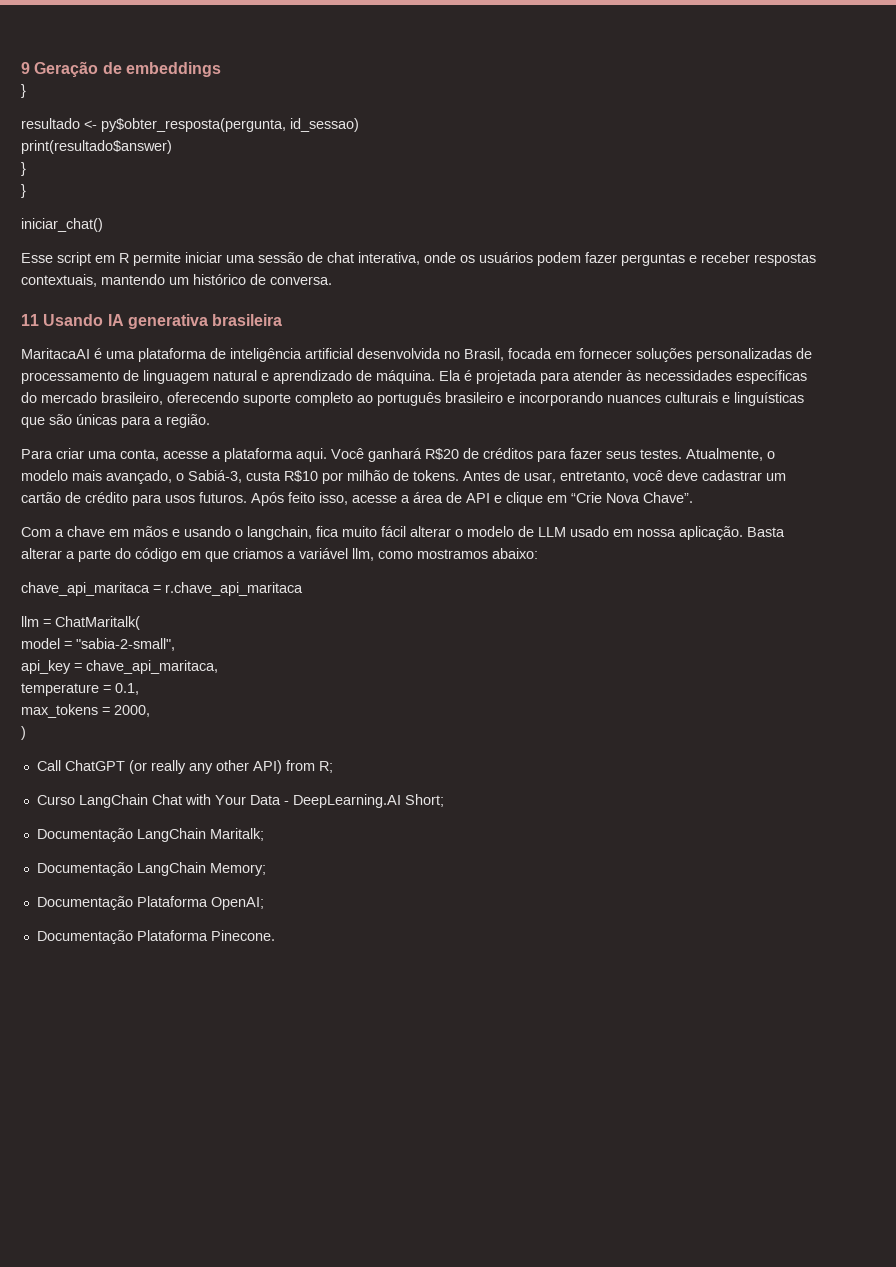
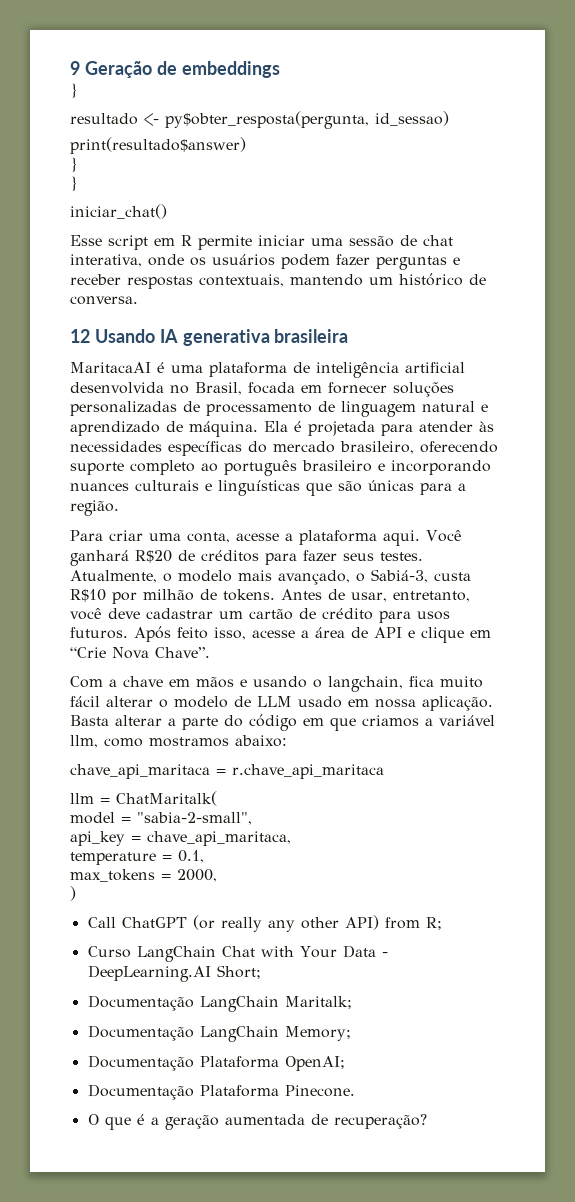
- 11 Usando IA generativa brasileira
+ 12 Usando IA generativa brasileira
+ O que é a geração aumentada de recuperação?

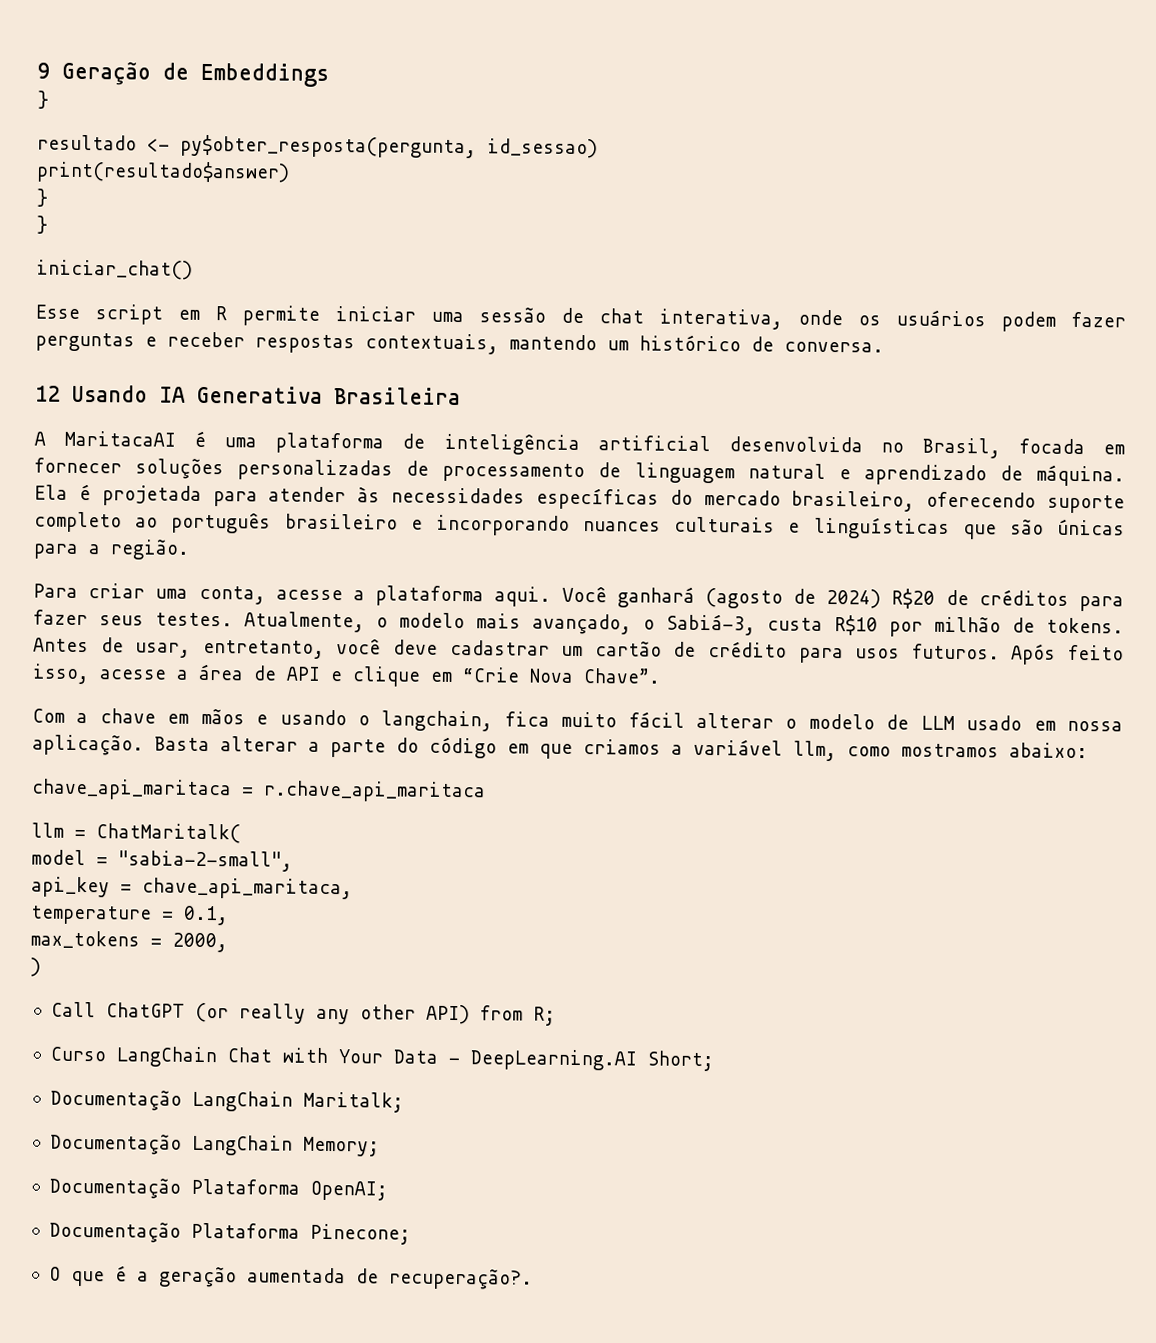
- 9 Geração de embeddings
+ 9 Geração de Embeddings
- 12 Usando IA generativa brasileira
- MaritacaAI é uma plataforma de inteligência artificial desenvolvida no Brasil, focada em fornecer soluções personalizadas de processamento de linguagem natural e aprendizado de máquina.
+ 12 Usando IA Generativa Brasileira
+ A MaritacaAI é uma plataforma de inteligência artificial desenvolvida no Brasil, focada em fornecer soluções personalizadas de processamento de linguagem natural e aprendizado de máquina.
- Você ganhará R$20 de créditos para fazer seus testes.
+ Você ganhará (agosto de 2024) R$20 de créditos para fazer seus testes.
- Documentação Plataforma Pinecone.
+ Documentação Plataforma Pinecone;
- O que é a geração aumentada de recuperação?
+ O que é a geração aumentada de recuperação?.

